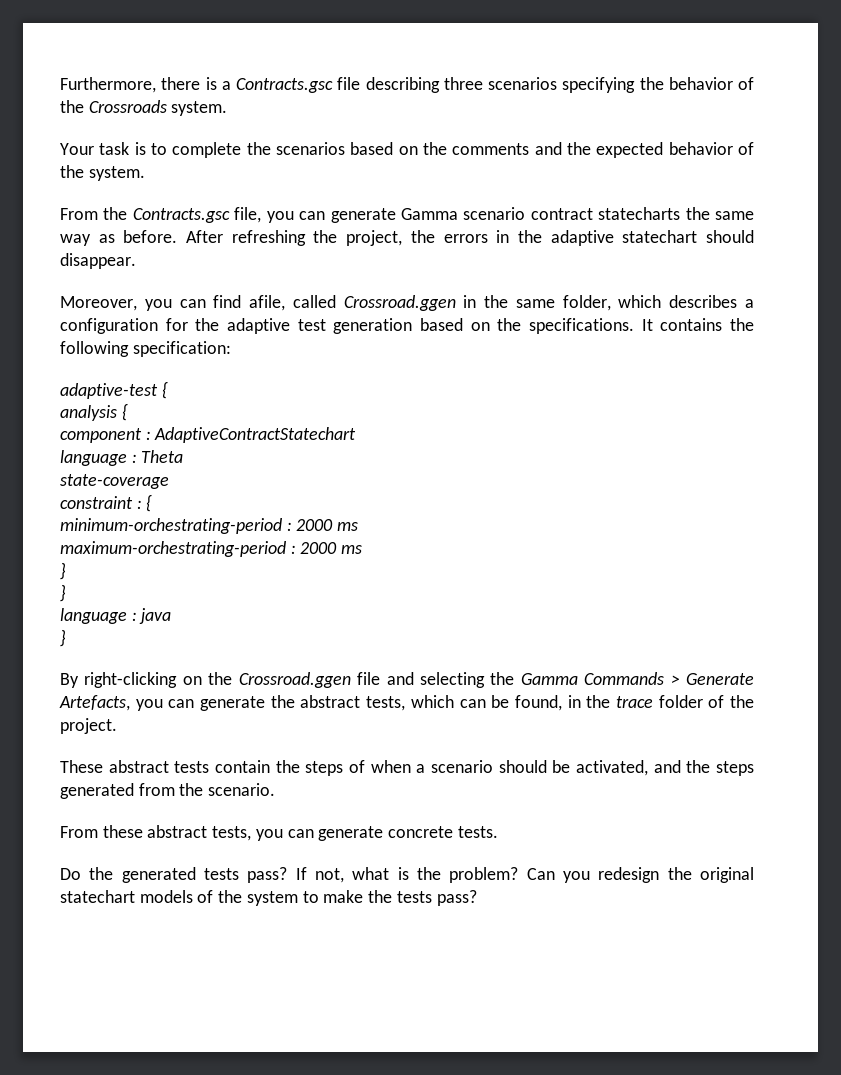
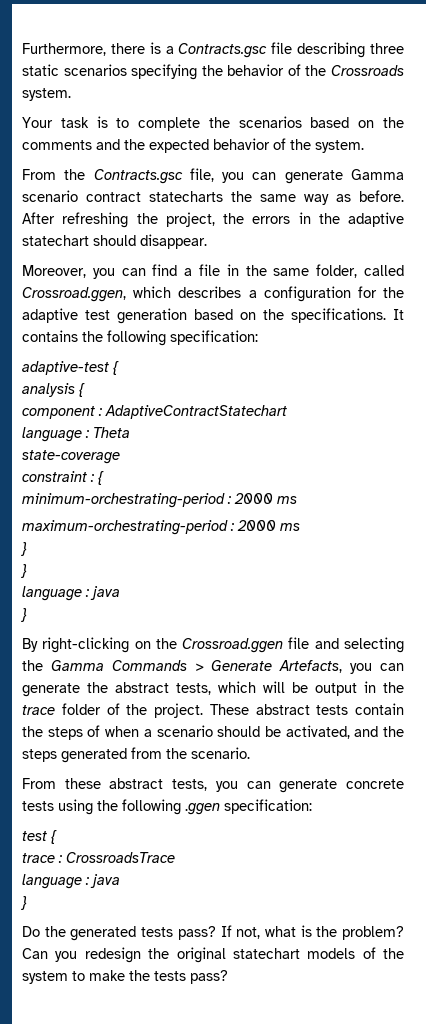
- Furthermore, there is a Contracts.gsc file describing three scenarios specifying the behavior of the Crossroads system.
+ Furthermore, there is a Contracts.gsc file describing three static scenarios specifying the behavior of the Crossroads system.
- Moreover, you can find afile, called Crossroad.ggen in the same folder, which describes a configuration for the adaptive test generation based on the specifications.
+ Moreover, you can find a file in the same folder, called Crossroad.ggen, which describes a configuration for the adaptive test generation based on the specifications.
- By right-clicking on the Crossroad.ggen file and selecting the Gamma Commands > Generate Artefacts, you can generate the abstract tests, which can be found, in the trace folder of the project.
- These abstract tests contain the steps of when a scenario should be activated, and the steps generated from the scenario.
+ By right-clicking on the Crossroad.ggen file and selecting the Gamma Commands > Generate Artefacts, you can generate the abstract tests, which will be output in the trace folder of the project. These abstract tests contain the steps of when a scenario should be activated, and the steps generated from the scenario.
- From these abstract tests, you can generate concrete tests.
+ From these abstract tests, you can generate concrete tests using the following .ggen specification:
+ test {
+ trace : CrossroadsTrace
+ language : java
+ }

